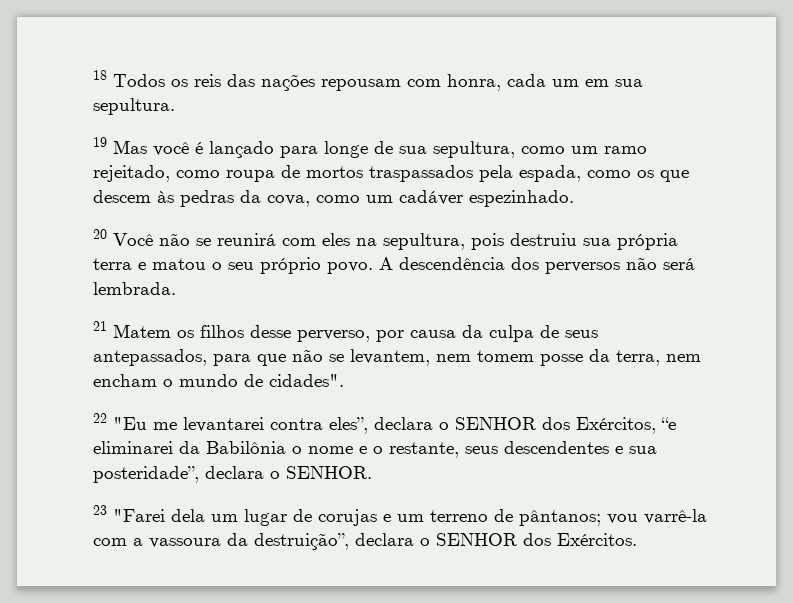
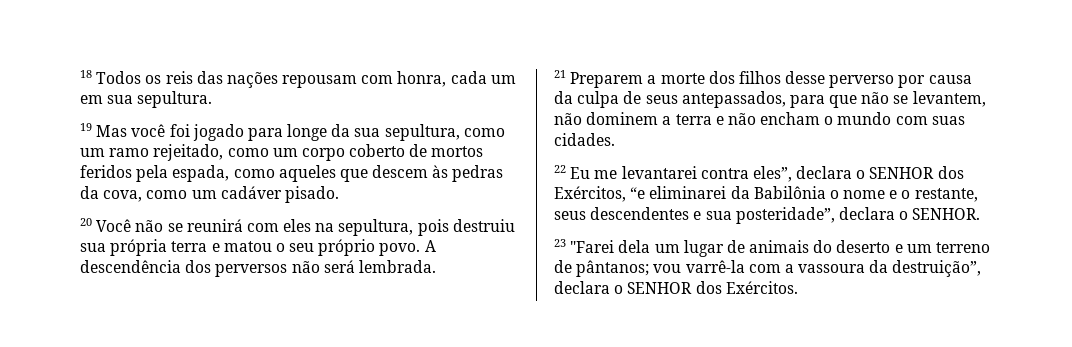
- 19 Mas você é lançado para longe de sua sepultura, como um ramo rejeitado, como roupa de mortos traspassados pela espada, como os que descem às pedras da cova, como um cadáver espezinhado.
+ 19 Mas você foi jogado para longe da sua sepultura, como um ramo rejeitado, como um corpo coberto de mortos feridos pela espada, como aqueles que descem às pedras da cova, como um cadáver pisado.
- 21 Matem os filhos desse perverso, por causa da culpa de seus antepassados, para que não se levantem, nem tomem posse da terra, nem encham o mundo de cidades".
+ 21 Preparem a morte dos filhos desse perverso por causa da culpa de seus antepassados, para que não se levantem, não dominem a terra e não encham o mundo com suas cidades.
- 22 "Eu me levantarei contra eles”, declara o SENHOR dos Exércitos, “e eliminarei da Babilônia o nome e o restante, seus descendentes e sua posteridade”, declara o SENHOR.
+ 22 Eu me levantarei contra eles”, declara o SENHOR dos Exércitos, “e eliminarei da Babilônia o nome e o restante, seus descendentes e sua posteridade”, declara o SENHOR.
- 23 "Farei dela um lugar de corujas e um terreno de pântanos; vou varrê-la com a vassoura da destruição”, declara o SENHOR dos Exércitos.
+ 23 "Farei dela um lugar de animais do deserto e um terreno de pântanos; vou varrê-la com a vassoura da destruição”, declara o SENHOR dos Exércitos.

